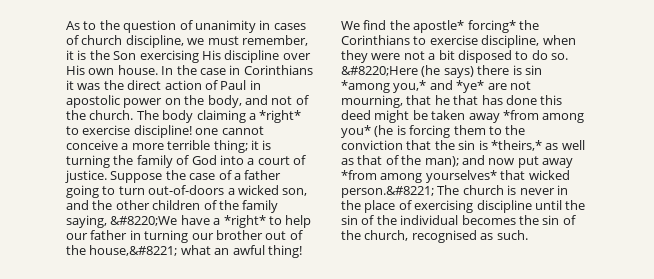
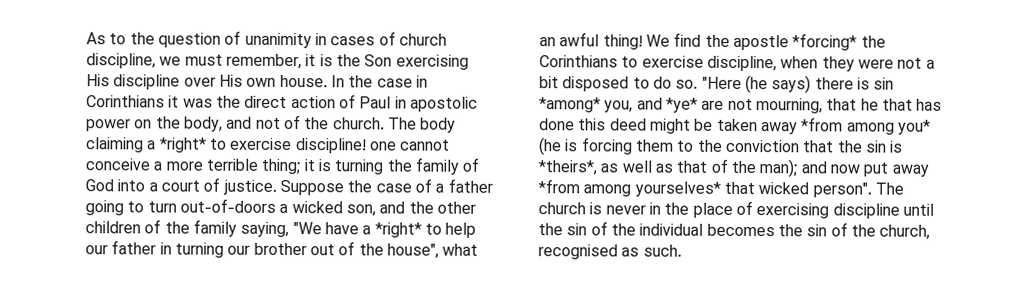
- Suppose the case of a father going to turn out-of-doors a wicked son, and the other children of the family saying, &#8220;We have a *right* to help our father in turning our brother out of the house,&#8221; what an awful thing!
+ Suppose the case of a father going to turn out-of-doors a wicked son, and the other children of the family saying, "We have a *right* to help our father in turning our brother out of the house", what an awful thing!
- We find the apostle* forcing* the Corinthians to exercise discipline, when they were not a bit disposed to do so.
+ We find the apostle *forcing* the Corinthians to exercise discipline, when they were not a bit disposed to do so.
- &#8220;Here (he says) there is sin *among you,* and *ye* are not mourning, that he that has done this deed might be taken away *from among you* (he is forcing them to the conviction that the sin is *theirs,* as well as that of the man);
+ "Here (he says) there is sin *among* you, and *ye* are not mourning, that he that has done this deed might be taken away *from among you* (he is forcing them to the conviction that the sin is *theirs*, as well as that of the man);
- and now put away *from among yourselves* that wicked person.&#8221;
+ and now put away *from among yourselves* that wicked person".

